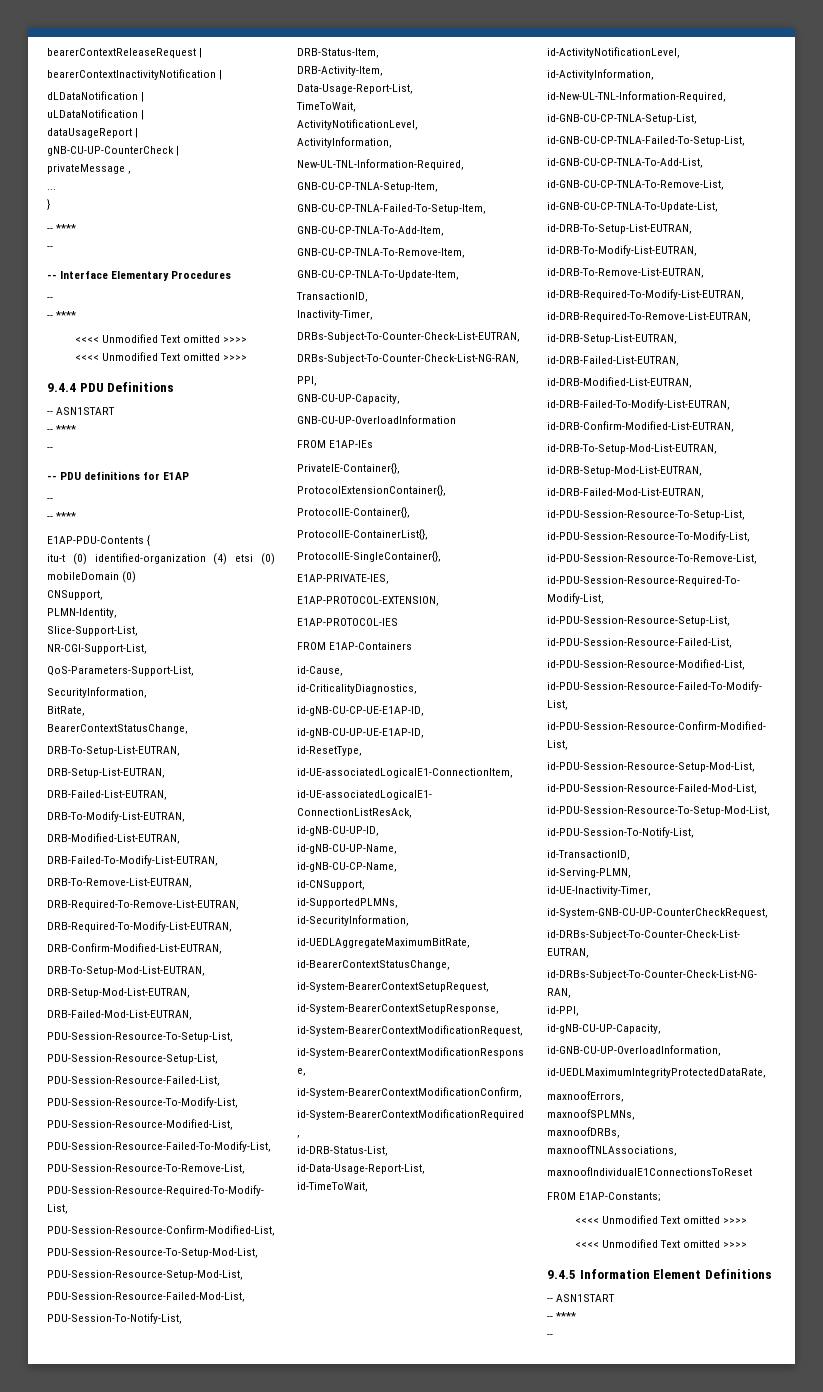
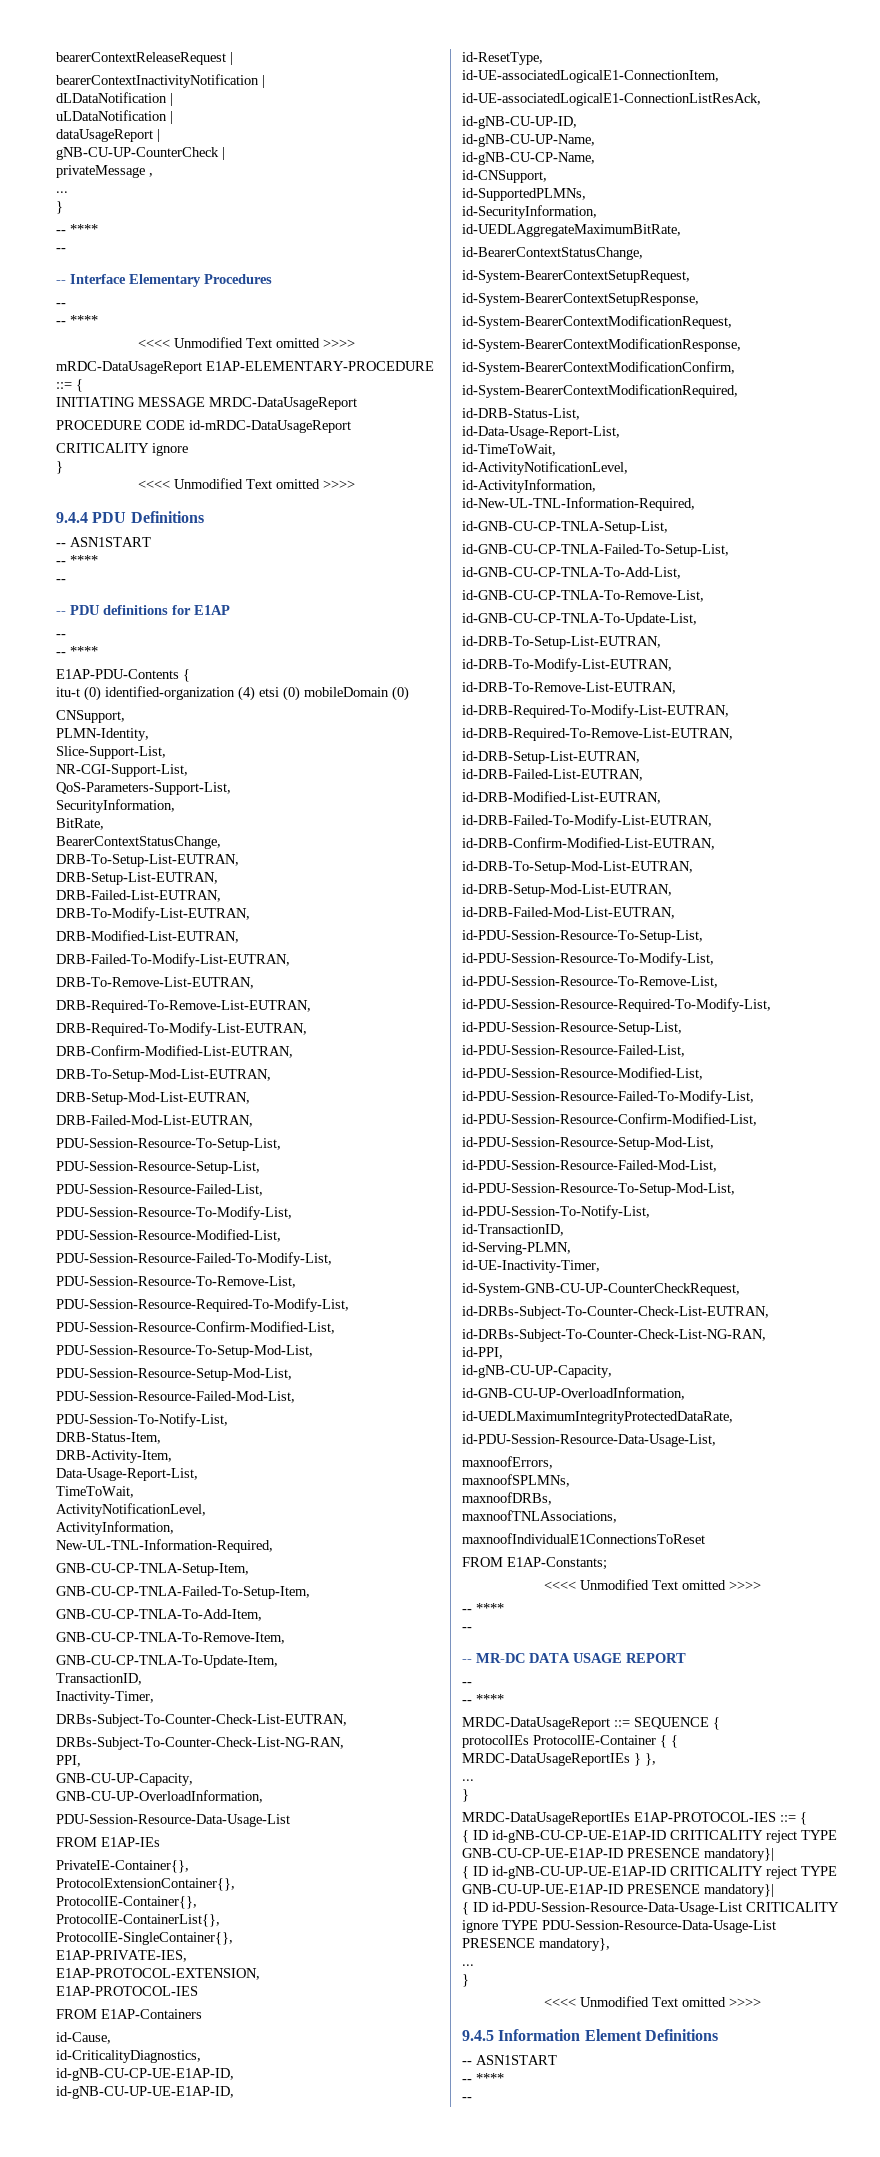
+ mRDC-DataUsageReport E1AP-ELEMENTARY-PROCEDURE ::= {
+ INITIATING MESSAGE MRDC-DataUsageReport
+ PROCEDURE CODE id-mRDC-DataUsageReport
+ CRITICALITY ignore
+ }
- GNB-CU-UP-OverloadInformation
+ GNB-CU-UP-OverloadInformation,
+ PDU-Session-Resource-Data-Usage-List
+ id-PDU-Session-Resource-Data-Usage-List,
  FROM E1AP-Constants;
  <<<< Unmodified Text omitted >>>>
+ -- ****
+ --
+ -- MR-DC DATA USAGE REPORT
+ --
+ -- ****
+ MRDC-DataUsageReport ::= SEQUENCE {
+ protocolIEs ProtocolIE-Container { { MRDC-DataUsageReportIEs } },
+ ...
+ }
+ MRDC-DataUsageReportIEs E1AP-PROTOCOL-IES ::= {
+ { ID id-gNB-CU-CP-UE-E1AP-ID CRITICALITY reject TYPE GNB-CU-CP-UE-E1AP-ID PRESENCE mandatory}|
+ { ID id-gNB-CU-UP-UE-E1AP-ID CRITICALITY reject TYPE GNB-CU-UP-UE-E1AP-ID PRESENCE mandatory}|
+ { ID id-PDU-Session-Resource-Data-Usage-List CRITICALITY ignore TYPE PDU-Session-Resource-Data-Usage-List PRESENCE mandatory},
+ ...
+ }

